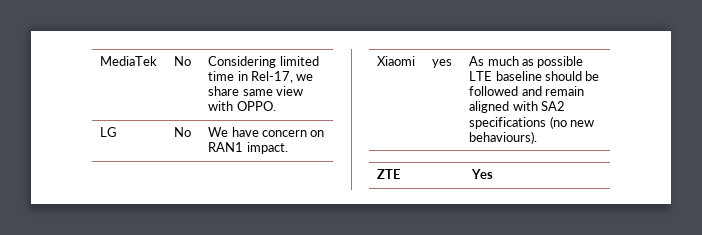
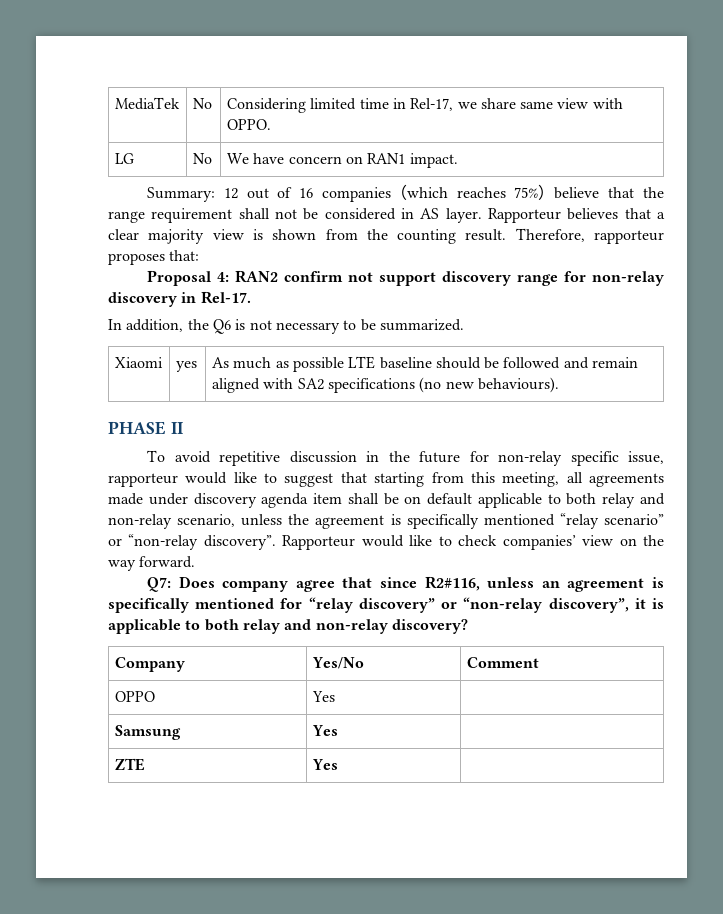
+ Summary: 12 out of 16 companies（which reaches 75%）believe that the range requirement shall not be considered in AS layer. Rapporteur believes that a clear majority view is shown from the counting result. Therefore, rapporteur proposes that:
+ Proposal 4: RAN2 confirm not support discovery range for non-relay discovery in Rel-17.
+ In addition, the Q6 is not necessary to be summarized.
+ PHASE II
+ To avoid repetitive discussion in the future for non-relay specific issue, rapporteur would like to suggest that starting from this meeting, all agreements made under discovery agenda item shall be on default applicable to both relay and non-relay scenario, unless the agreement is specifically mentioned “relay scenario” or “non-relay discovery”. Rapporteur would like to check companies’ view on the way forward.
+ Q7: Does company agree that since R2#116, unless an agreement is specifically mentioned for “relay discovery” or “non-relay discovery”, it is applicable to both relay and non-relay discovery?
+ Company | Yes/No | Comment
+ OPPO | Yes |
+ Samsung | Yes |

